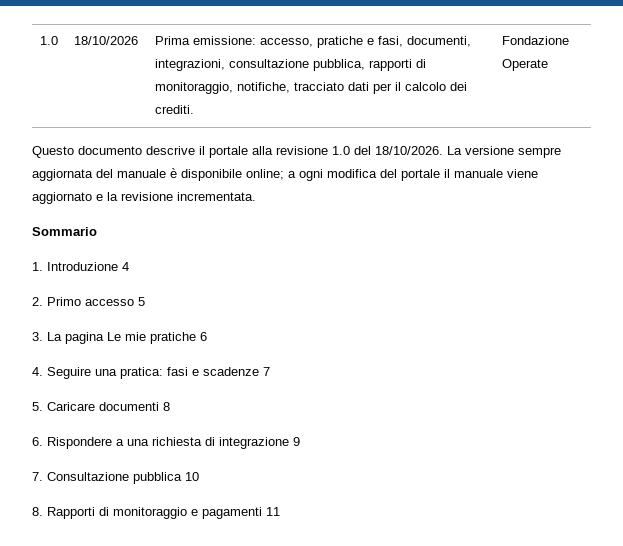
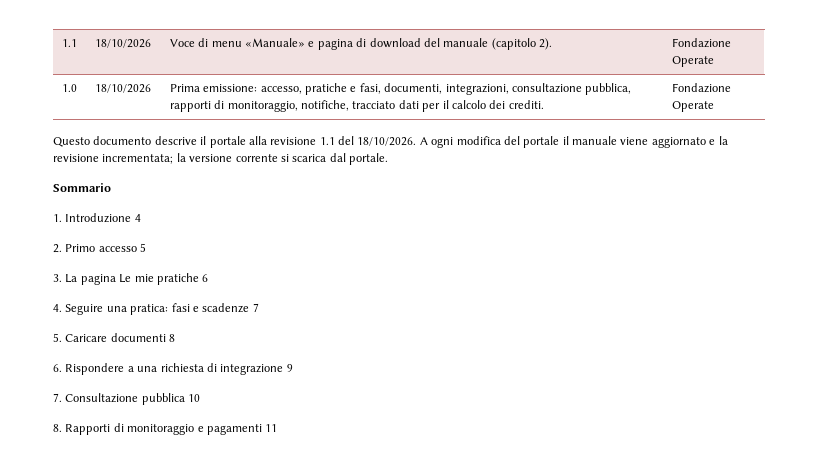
+ 1.1 | 18/10/2026 | Voce di menu «Manuale» e pagina di download del manuale (capitolo 2). | Fondazione Operate
- Questo documento descrive il portale alla revisione 1.0 del 18/10/2026.
+ Questo documento descrive il portale alla revisione 1.1 del 18/10/2026.
- La versione sempre aggiornata del manuale è disponibile online; a ogni modifica del portale il manuale viene aggiornato e la revisione incrementata.
+ A ogni modifica del portale il manuale viene aggiornato e la revisione incrementata; la versione corrente si scarica dal portale.

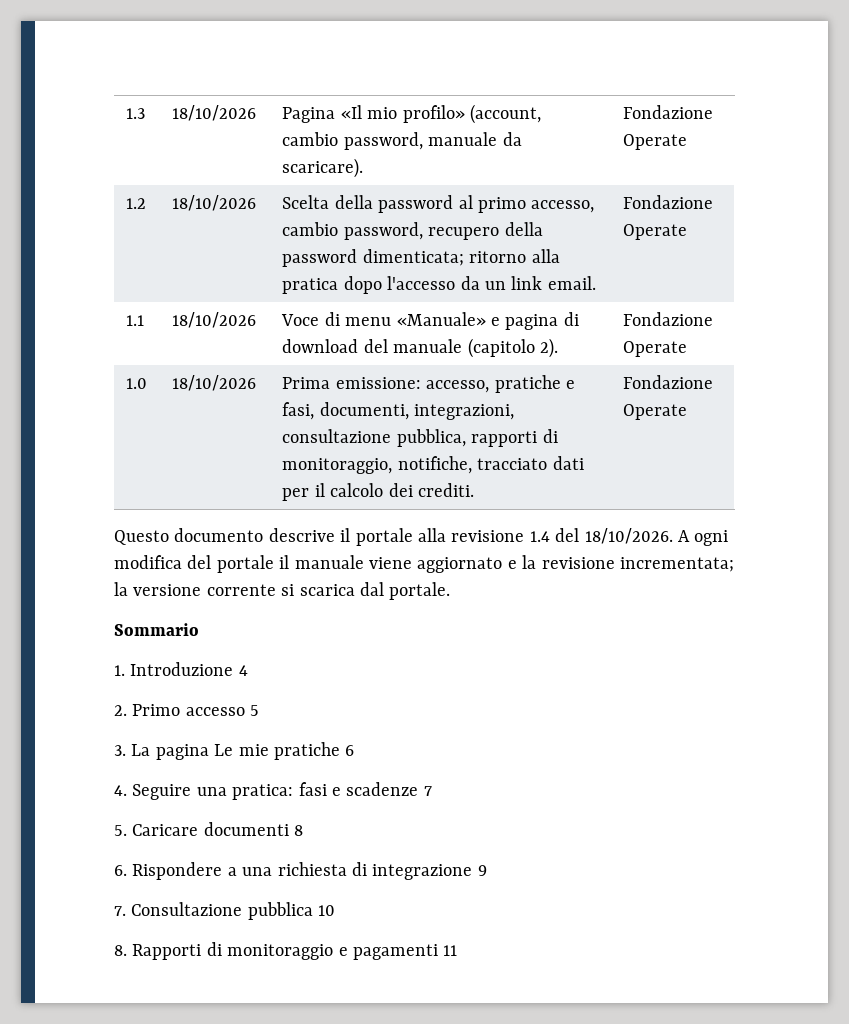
+ 1.3 | 18/10/2026 | Pagina «Il mio profilo» (account, cambio password, manuale da scaricare). | Fondazione Operate
+ 1.2 | 18/10/2026 | Scelta della password al primo accesso, cambio password, recupero della password dimenticata; ritorno alla pratica dopo l'accesso da un link email. | Fondazione Operate
- Questo documento descrive il portale alla revisione 1.1 del 18/10/2026.
+ Questo documento descrive il portale alla revisione 1.4 del 18/10/2026.

